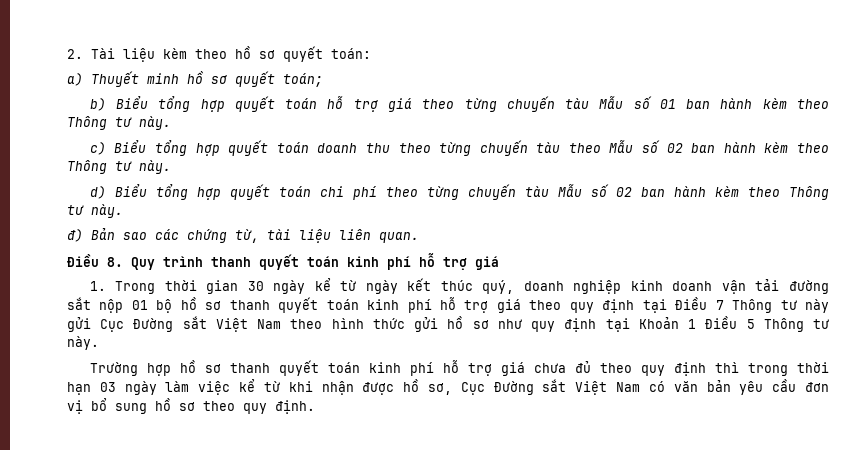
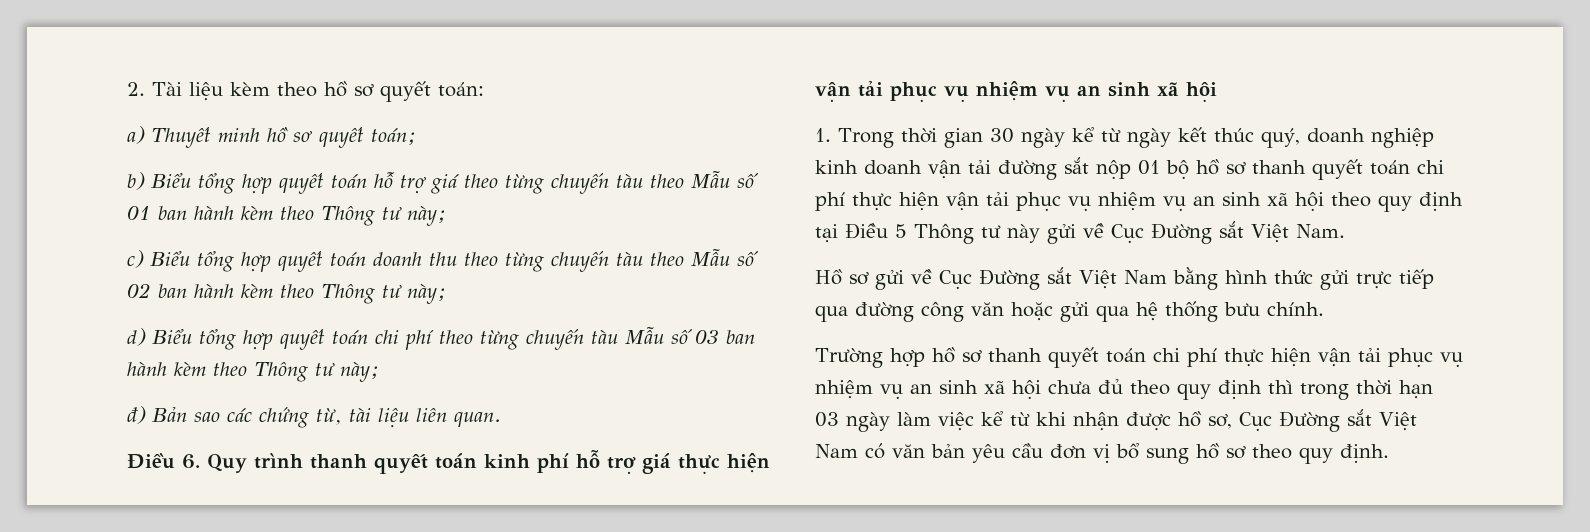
- b) Biểu tổng hợp quyết toán hỗ trợ giá theo từng chuyến tàu Mẫu số 01 ban hành kèm theo Thông tư này.
+ b) Biểu tổng hợp quyết toán hỗ trợ giá theo từng chuyến tàu theo Mẫu số 01 ban hành kèm theo Thông tư này;
- c) Biểu tổng hợp quyết toán doanh thu theo từng chuyến tàu theo Mẫu số 02 ban hành kèm theo Thông tư này.
+ c) Biểu tổng hợp quyết toán doanh thu theo từng chuyến tàu theo Mẫu số 02 ban hành kèm theo Thông tư này;
- d) Biểu tổng hợp quyết toán chi phí theo từng chuyến tàu Mẫu số 02 ban hành kèm theo Thông tư này.
+ d) Biểu tổng hợp quyết toán chi phí theo từng chuyến tàu Mẫu số 03 ban hành kèm theo Thông tư này;
- Điều 8. Quy trình thanh quyết toán kinh phí hỗ trợ giá
+ Điều 6. Quy trình thanh quyết toán kinh phí hỗ trợ giá thực hiện vận tải phục vụ nhiệm vụ an sinh xã hội
- 1. Trong thời gian 30 ngày kể từ ngày kết thúc quý, doanh nghiệp kinh doanh vận tải đường sắt nộp 01 bộ hồ sơ thanh quyết toán kinh phí hỗ trợ giá theo quy định tại Điều 7 Thông tư này gửi Cục Đường sắt Việt Nam theo hình thức gửi hồ sơ như quy định tại Khoản 1 Điều 5 Thông tư này.
+ 1. Trong thời gian 30 ngày kể từ ngày kết thúc quý, doanh nghiệp kinh doanh vận tải đường sắt nộp 01 bộ hồ sơ thanh quyết toán chi phí thực hiện vận tải phục vụ nhiệm vụ an sinh xã hội theo quy định tại Điều 5 Thông tư này gửi về Cục Đường sắt Việt Nam.
+ Hồ sơ gửi về Cục Đường sắt Việt Nam bằng hình thức gửi trực tiếp qua đường công văn hoặc gửi qua hệ thống bưu chính.
- Trường hợp hồ sơ thanh quyết toán kinh phí hỗ trợ giá chưa đủ theo quy định thì trong thời hạn 03 ngày làm việc kể từ khi nhận được hồ sơ, Cục Đường sắt Việt Nam có văn bản yêu cầu đơn vị bổ sung hồ sơ theo quy định.
+ Trường hợp hồ sơ thanh quyết toán chi phí thực hiện vận tải phục vụ nhiệm vụ an sinh xã hội chưa đủ theo quy định thì trong thời hạn 03 ngày làm việc kể từ khi nhận được hồ sơ, Cục Đường sắt Việt Nam có văn bản yêu cầu đơn vị bổ sung hồ sơ theo quy định.

